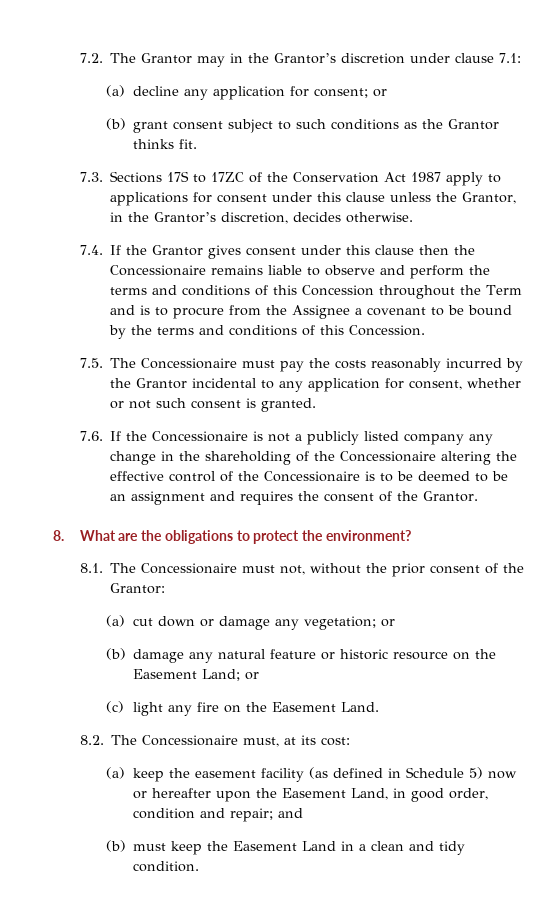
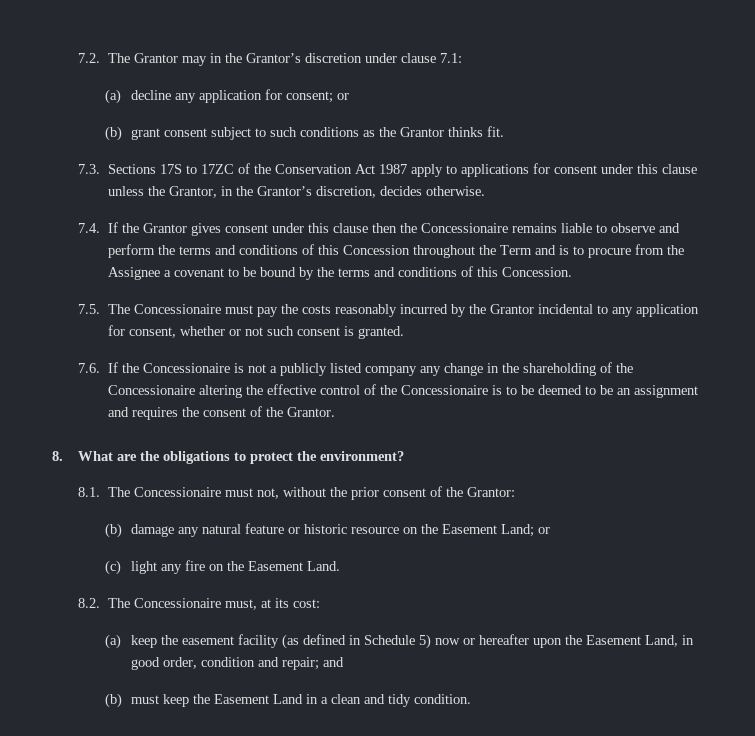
- (a) cut down or damage any vegetation; or

